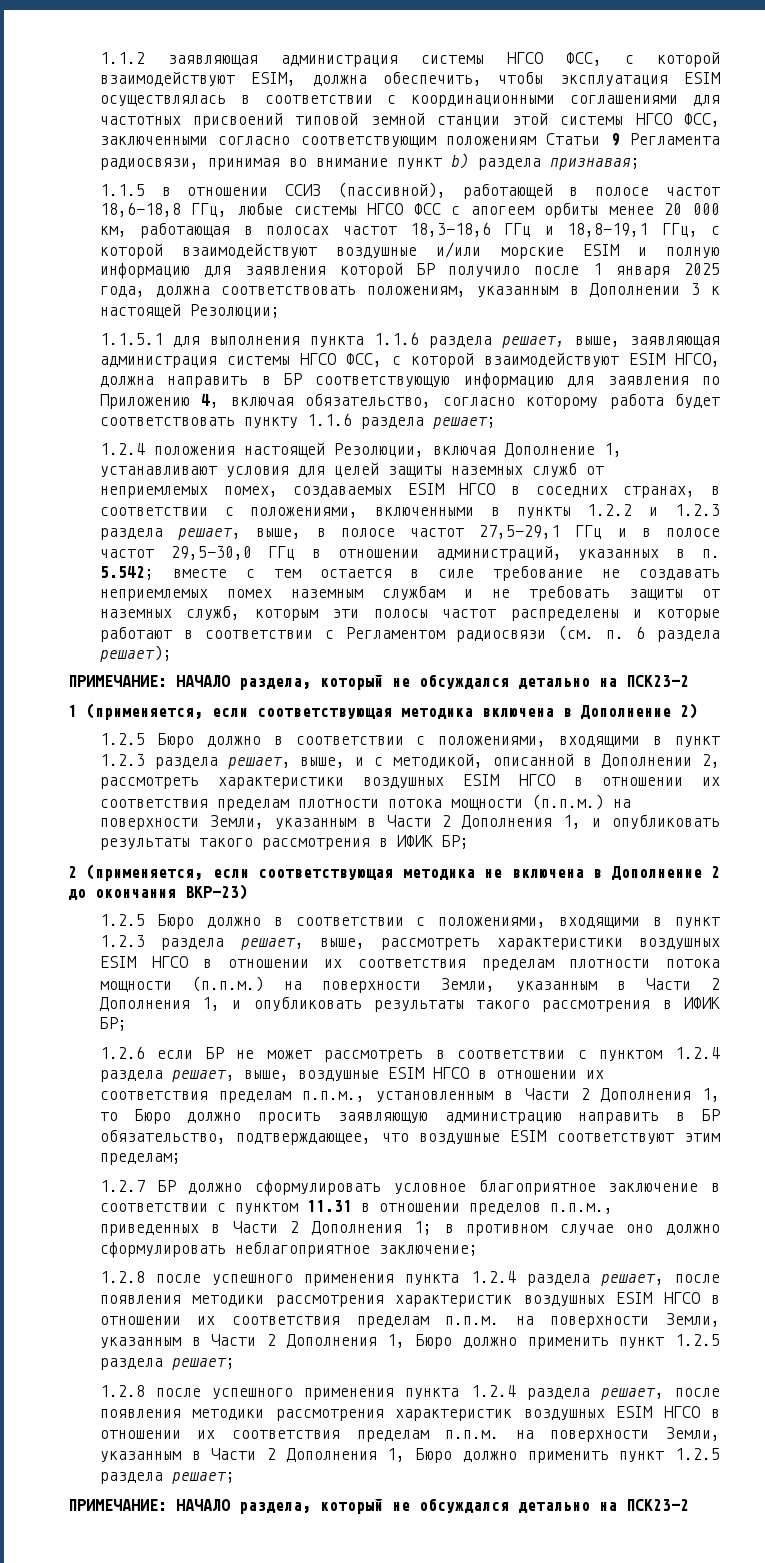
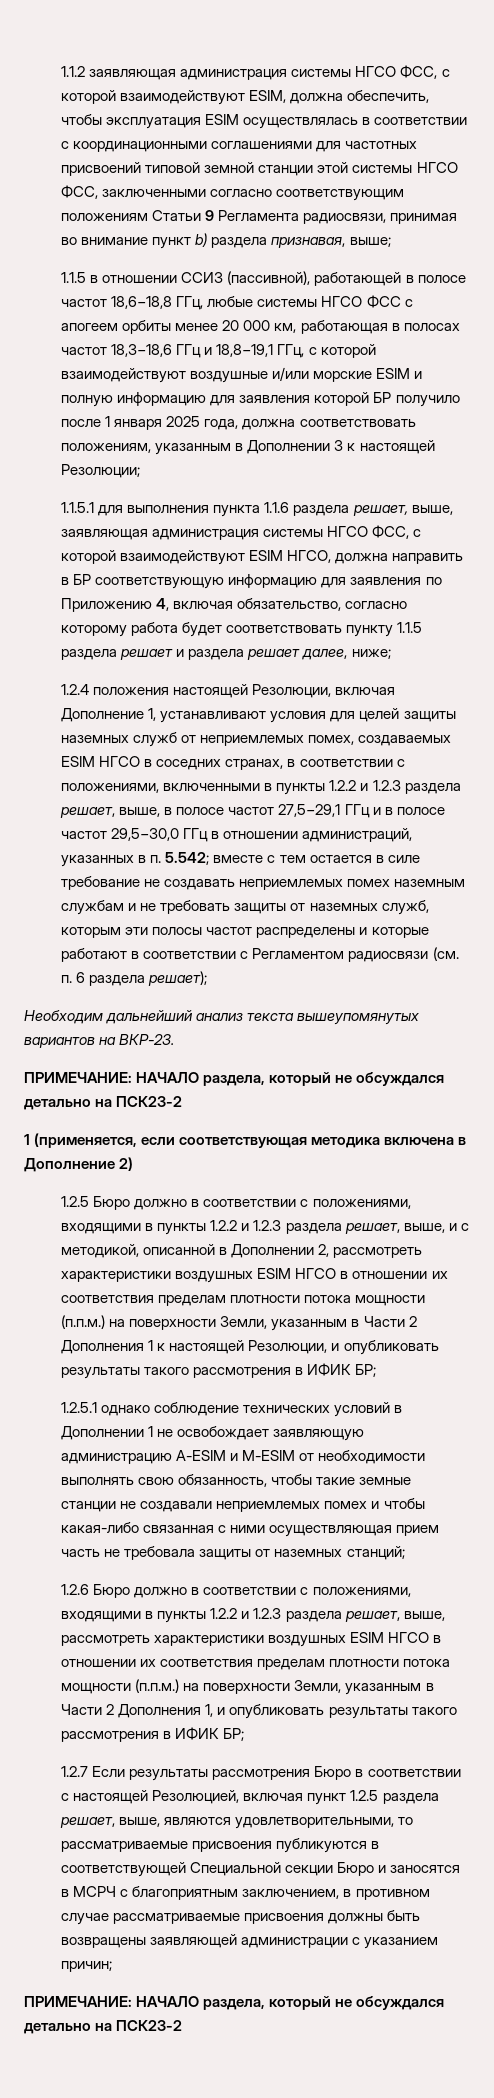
- 1.1.2 заявляющая администрация системы НГСО ФСС, с которой взаимодействуют ESIM, должна обеспечить, чтобы эксплуатация ESIM осуществлялась в соответствии с координационными соглашениями для частотных присвоений типовой земной станции этой системы НГСО ФСС, заключенными согласно соответствующим положениям Статьи 9 Регламента радиосвязи, принимая во внимание пункт b) раздела признавая;
+ 1.1.2 заявляющая администрация системы НГСО ФСС, с которой взаимодействуют ESIM, должна обеспечить, чтобы эксплуатация ESIM осуществлялась в соответствии с координационными соглашениями для частотных присвоений типовой земной станции этой системы НГСО ФСС, заключенными согласно соответствующим положениям Статьи 9 Регламента радиосвязи, принимая во внимание пункт b) раздела признавая, выше;
- 1.1.5.1 для выполнения пункта 1.1.6 раздела решает, выше, заявляющая администрация системы НГСО ФСС, с которой взаимодействуют ESIM НГСО, должна направить в БР соответствующую информацию для заявления по Приложению 4, включая обязательство, согласно которому работа будет соответствовать пункту 1.1.6 раздела решает;
+ 1.1.5.1 для выполнения пункта 1.1.6 раздела решает, выше, заявляющая администрация системы НГСО ФСС, с которой взаимодействуют ESIM НГСО, должна направить в БР соответствующую информацию для заявления по Приложению 4, включая обязательство, согласно которому работа будет соответствовать пункту 1.1.5 раздела решает и раздела решает далее, ниже;
+ Необходим дальнейший анализ текста вышеупомянутых вариантов на ВКР-23.
- 1.2.5 Бюро должно в соответствии с положениями, входящими в пункт 1.2.3 раздела решает, выше, и с методикой, описанной в Дополнении 2, рассмотреть характеристики воздушных ESIM НГСО в отношении их соответствия пределам плотности потока мощности (п.п.м.) на поверхности Земли, указанным в Части 2 Дополнения 1, и опубликовать результаты такого рассмотрения в ИФИК БР;
- 2 (применяется, если соответствующая методика не включена в Дополнение 2 до окончания ВКР-23)
- 1.2.5 Бюро должно в соответствии с положениями, входящими в пункт 1.2.3 раздела решает, выше, рассмотреть характеристики воздушных ESIM НГСО в отношении их соответствия пределам плотности потока мощности (п.п.м.) на поверхности Земли, указанным в Части 2 Дополнения 1, и опубликовать результаты такого рассмотрения в ИФИК БР;
+ 1.2.5 Бюро должно в соответствии с положениями, входящими в пункты 1.2.2 и 1.2.3 раздела решает, выше, и с методикой, описанной в Дополнении 2, рассмотреть характеристики воздушных ESIM НГСО в отношении их соответствия пределам плотности потока мощности (п.п.м.) на поверхности Земли, указанным в Части 2 Дополнения 1 к настоящей Резолюции, и опубликовать результаты такого рассмотрения в ИФИК БР;
+ 1.2.5.1 однако соблюдение технических условий в Дополнении 1 не освобождает заявляющую администрацию A-ESIM и M-ESIM от необходимости выполнять свою обязанность, чтобы такие земные станции не создавали неприемлемых помех и чтобы какая-либо связанная с ними осуществляющая прием часть не требовала защиты от наземных станций;
+ 1.2.6 Бюро должно в соответствии с положениями, входящими в пункты 1.2.2 и 1.2.3 раздела решает, выше, рассмотреть характеристики воздушных ESIM НГСО в отношении их соответствия пределам плотности потока мощности (п.п.м.) на поверхности Земли, указанным в Части 2 Дополнения 1, и опубликовать результаты такого рассмотрения в ИФИК БР;
- 1.2.6 если БР не может рассмотреть в соответствии с пунктом 1.2.4 раздела решает, выше, воздушные ESIM НГСО в отношении их соответствия пределам п.п.м., установленным в Части 2 Дополнения 1, то Бюро должно просить заявляющую администрацию направить в БР обязательство, подтверждающее, что воздушные ESIM соответствуют этим пределам;
- 1.2.7 БР должно сформулировать условное благоприятное заключение в соответствии с пунктом 11.31 в отношении пределов п.п.м., приведенных в Части 2 Дополнения 1; в противном случае оно должно сформулировать неблагоприятное заключение;
- 1.2.8 после успешного применения пункта 1.2.4 раздела решает, после появления методики рассмотрения характеристик воздушных ESIM НГСО в отношении их соответствия пределам п.п.м. на поверхности Земли, указанным в Части 2 Дополнения 1, Бюро должно применить пункт 1.2.5 раздела решает;
- 1.2.8 после успешного применения пункта 1.2.4 раздела решает, после появления методики рассмотрения характеристик воздушных ESIM НГСО в отношении их соответствия пределам п.п.м. на поверхности Земли, указанным в Части 2 Дополнения 1, Бюро должно применить пункт 1.2.5 раздела решает;
+ 1.2.7 Если результаты рассмотрения Бюро в соответствии с настоящей Резолюцией, включая пункт 1.2.5 раздела решает, выше, являются удовлетворительными, то рассматриваемые присвоения публикуются в соответствующей Специальной секции Бюро и заносятся в МСРЧ с благоприятным заключением, в противном случае рассматриваемые присвоения должны быть возвращены заявляющей администрации с указанием причин;

